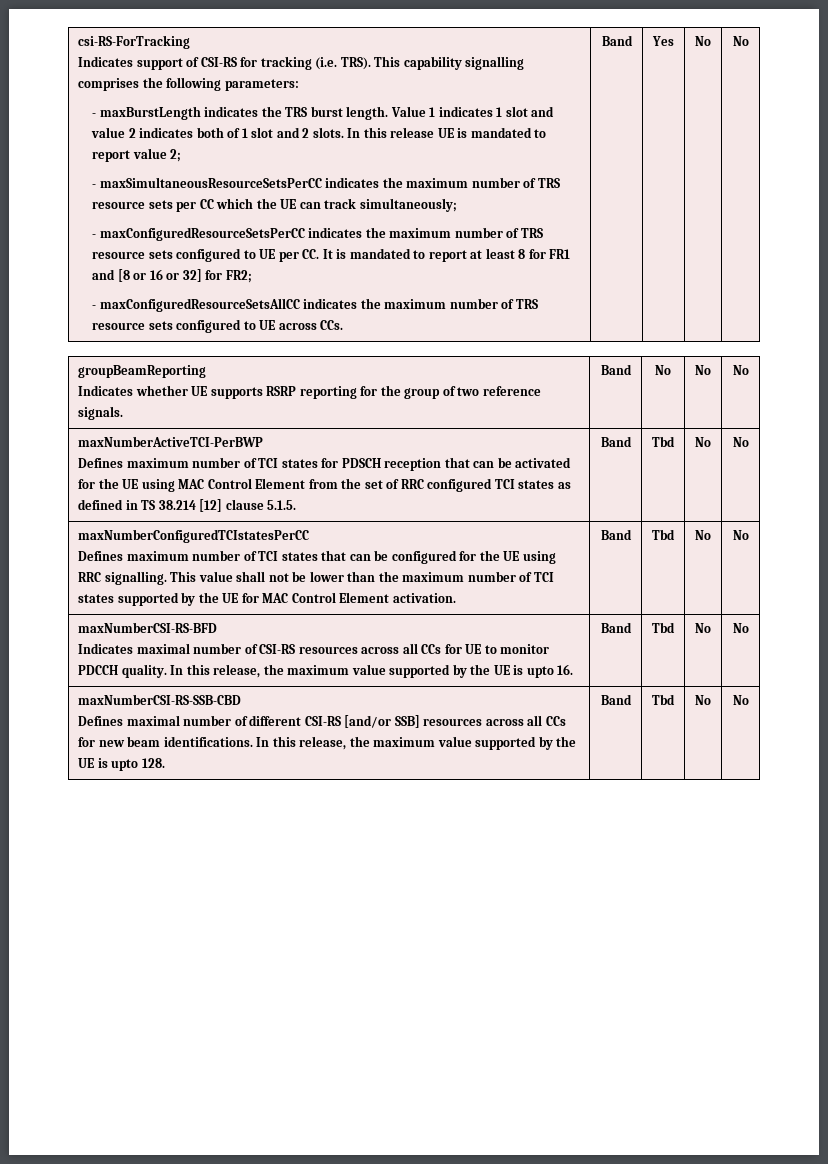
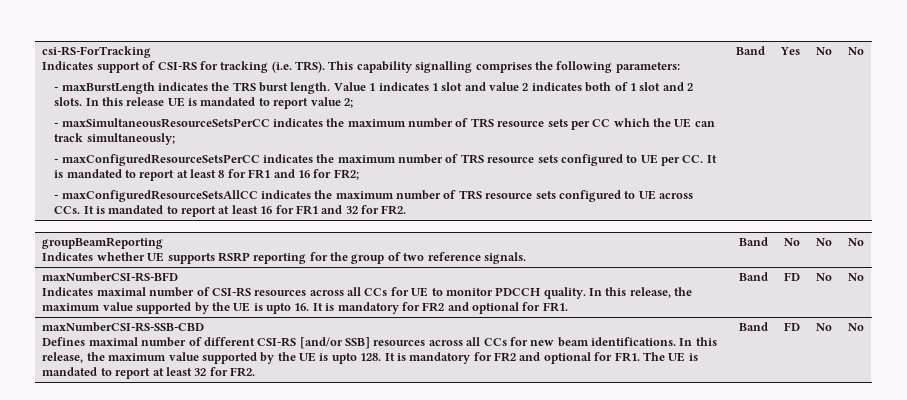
- - maxConfiguredResourceSetsPerCC indicates the maximum number of TRS resource sets configured to UE per CC. It is mandated to report at least 8 for FR1 and [8 or 16 or 32] for FR2;
+ - maxConfiguredResourceSetsPerCC indicates the maximum number of TRS resource sets configured to UE per CC. It is mandated to report at least 8 for FR1 and 16 for FR2;
- - maxConfiguredResourceSetsAllCC indicates the maximum number of TRS resource sets configured to UE across CCs.
+ - maxConfiguredResourceSetsAllCC indicates the maximum number of TRS resource sets configured to UE across CCs. It is mandated to report at least 16 for FR1 and 32 for FR2.
- maxNumberActiveTCI-PerBWP
- Defines maximum number of TCI states for PDSCH reception that can be activated for the UE using MAC Control Element from the set of RRC configured TCI states as defined in TS 38.214 [12] clause 5.1.5. | Band | Tbd | No | No
- maxNumberConfiguredTCIstatesPerCC
- Defines maximum number of TCI states that can be configured for the UE using RRC signalling. This value shall not be lower than the maximum number of TCI states supported by the UE for MAC Control Element activation. | Band | Tbd | No | No
- In this release, the maximum value supported by the UE is upto 16. | Band | Tbd
+ In this release, the maximum value supported by the UE is upto 16. It is mandatory for FR2 and optional for FR1. | Band | FD
- In this release, the maximum value supported by the UE is upto 128. | Band | Tbd
+ In this release, the maximum value supported by the UE is upto 128. It is mandatory for FR2 and optional for FR1. The UE is mandated to report at least 32 for FR2. | Band | FD

